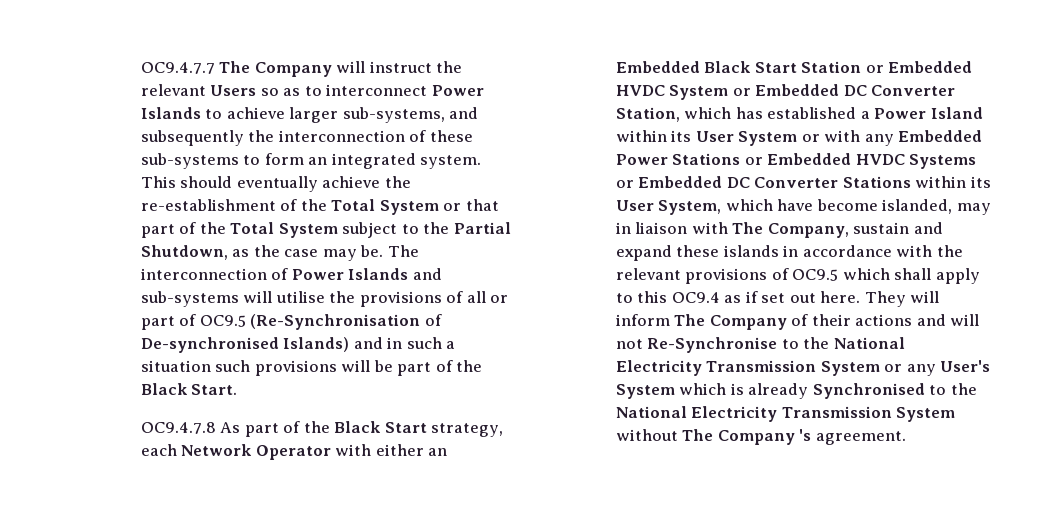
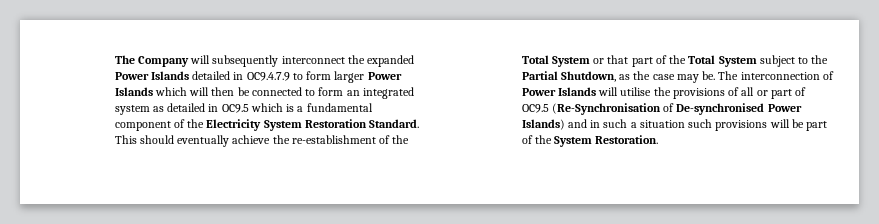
- OC9.4.7.7 The Company will instruct the relevant Users so as to interconnect Power Islands to achieve larger sub-systems, and subsequently the interconnection of these sub-systems to form an integrated system.
+ The Company will subsequently interconnect the expanded Power Islands detailed in OC9.4.7.9 to form larger Power Islands which will then be connected to form an integrated system as detailed in OC9.5 which is a fundamental component of the Electricity System Restoration Standard.
- The interconnection of Power Islands and sub-systems will utilise the provisions of all or part of OC9.5 (Re-Synchronisation of De-synchronised Islands) and in such a situation such provisions will be part of the Black Start.
- OC9.4.7.8 As part of the Black Start strategy, each Network Operator with either an Embedded Black Start Station or Embedded HVDC System or Embedded DC Converter Station, which has established a Power Island within its User System or with any Embedded Power Stations or Embedded HVDC Systems or Embedded DC Converter Stations within its User System, which have become islanded, may in liaison with The Company, sustain and expand these islands in accordance with the relevant provisions of OC9.5 which shall apply to this OC9.4 as if set out here. They will inform The Company of their actions and will not Re-Synchronise to the National Electricity Transmission System or any User's System which is already Synchronised to the National Electricity Transmission System without The Company 's agreement.
+ The interconnection of Power Islands will utilise the provisions of all or part of OC9.5 (Re-Synchronisation of De-synchronised Power Islands) and in such a situation such provisions will be part of the System Restoration.

